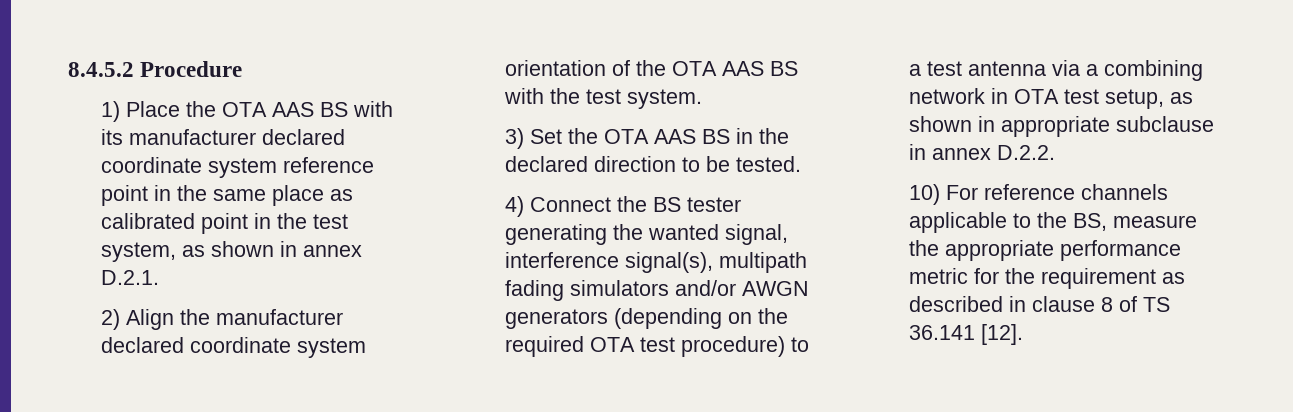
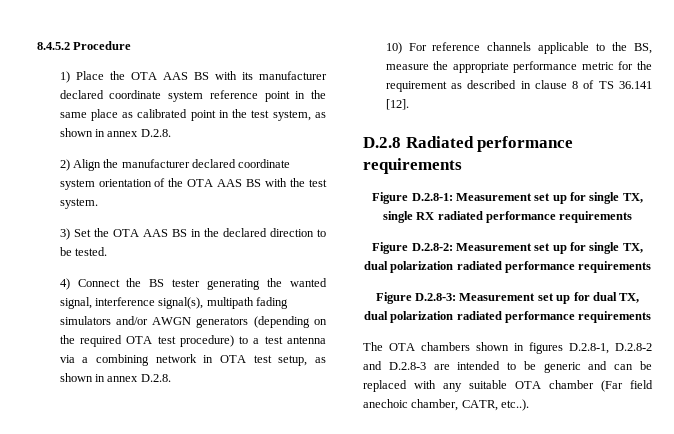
- 1) Place the OTA AAS BS with its manufacturer declared coordinate system reference point in the same place as calibrated point in the test system, as shown in annex D.2.1.
+ 1) Place the OTA AAS BS with its manufacturer declared coordinate system reference point in the same place as calibrated point in the test system, as shown in annex D.2.8.
- 4) Connect the BS tester generating the wanted signal, interference signal(s), multipath fading simulators and/or AWGN generators (depending on the required OTA test procedure) to a test antenna via a combining network in OTA test setup, as shown in appropriate subclause in annex D.2.2.
+ 4) Connect the BS tester generating the wanted signal, interference signal(s), multipath fading simulators and/or AWGN generators (depending on the required OTA test procedure) to a test antenna via a combining network in OTA test setup, as shown in annex D.2.8.
+ D.2.8 Radiated performance requirements
+ Figure D.2.8-1: Measurement set up for single TX, single RX radiated performance requirements
+ Figure D.2.8-2: Measurement set up for single TX, dual polarization radiated performance requirements
+ Figure D.2.8-3: Measurement set up for dual TX, dual polarization radiated performance requirements
+ The OTA chambers shown in figures D.2.8-1, D.2.8-2 and D.2.8-3 are intended to be generic and can be replaced with any suitable OTA chamber (Far field anechoic chamber, CATR, etc..).

